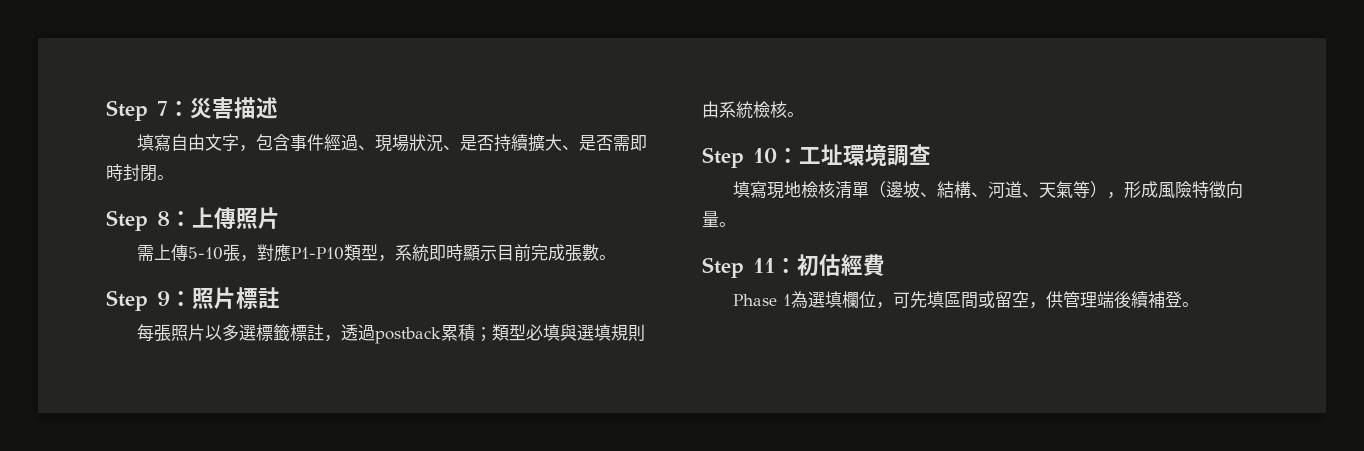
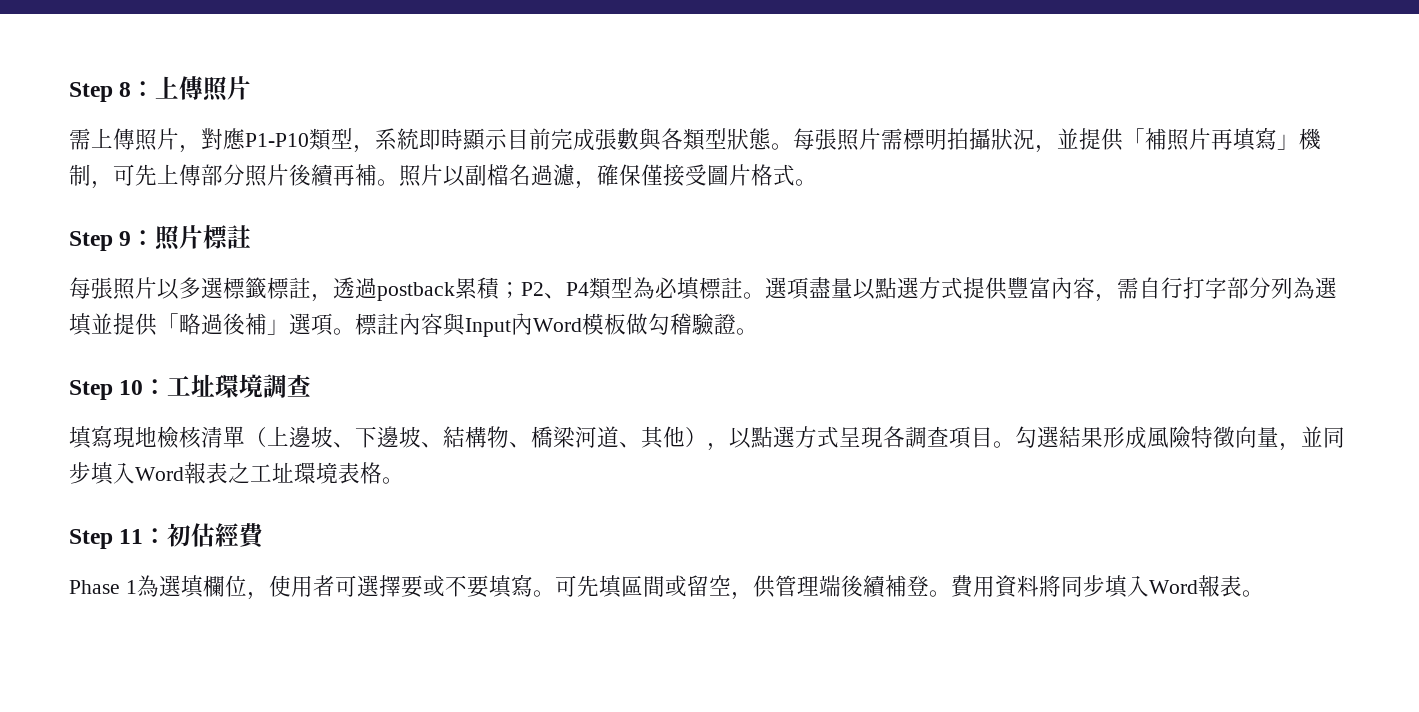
- Step 7：災害描述
- 填寫自由文字，包含事件經過、現場狀況、是否持續擴大、是否需即時封閉。
- 需上傳5-10張，對應P1-P10類型，系統即時顯示目前完成張數。
+ 需上傳照片，對應P1-P10類型，系統即時顯示目前完成張數與各類型狀態。每張照片需標明拍攝狀況，並提供「補照片再填寫」機制，可先上傳部分照片後續再補。照片以副檔名過濾，確保僅接受圖片格式。
- 每張照片以多選標籤標註，透過postback累積；類型必填與選填規則由系統檢核。
+ 每張照片以多選標籤標註，透過postback累積；P2、P4類型為必填標註。選項盡量以點選方式提供豐富內容，需自行打字部分列為選填並提供「略過後補」選項。標註內容與Input內Word模板做勾稽驗證。
- 填寫現地檢核清單（邊坡、結構、河道、天氣等），形成風險特徵向量。
+ 填寫現地檢核清單（上邊坡、下邊坡、結構物、橋梁河道、其他），以點選方式呈現各調查項目。勾選結果形成風險特徵向量，並同步填入Word報表之工址環境表格。
- Phase 1為選填欄位，可先填區間或留空，供管理端後續補登。
+ Phase 1為選填欄位，使用者可選擇要或不要填寫。可先填區間或留空，供管理端後續補登。
+ 費用資料將同步填入Word報表。

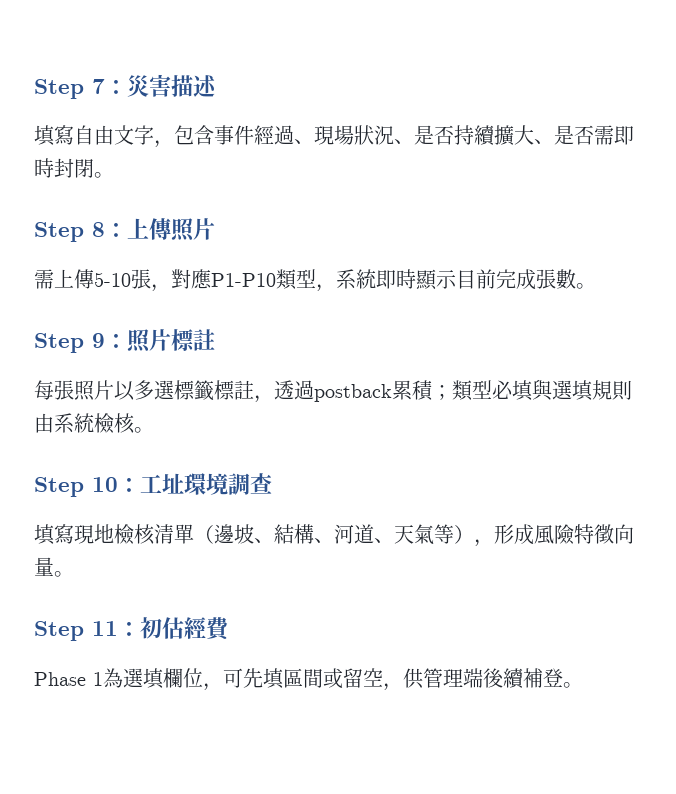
+ Step 7：災害描述
+ 填寫自由文字，包含事件經過、現場狀況、是否持續擴大、是否需即時封閉。
- 需上傳照片，對應P1-P10類型，系統即時顯示目前完成張數與各類型狀態。每張照片需標明拍攝狀況，並提供「補照片再填寫」機制，可先上傳部分照片後續再補。照片以副檔名過濾，確保僅接受圖片格式。
+ 需上傳5-10張，對應P1-P10類型，系統即時顯示目前完成張數。
- 每張照片以多選標籤標註，透過postback累積；P2、P4類型為必填標註。選項盡量以點選方式提供豐富內容，需自行打字部分列為選填並提供「略過後補」選項。標註內容與Input內Word模板做勾稽驗證。
+ 每張照片以多選標籤標註，透過postback累積；類型必填與選填規則由系統檢核。
- 填寫現地檢核清單（上邊坡、下邊坡、結構物、橋梁河道、其他），以點選方式呈現各調查項目。勾選結果形成風險特徵向量，並同步填入Word報表之工址環境表格。
+ 填寫現地檢核清單（邊坡、結構、河道、天氣等），形成風險特徵向量。
- Phase 1為選填欄位，使用者可選擇要或不要填寫。可先填區間或留空，供管理端後續補登。費用資料將同步填入Word報表。
+ Phase 1為選填欄位，可先填區間或留空，供管理端後續補登。

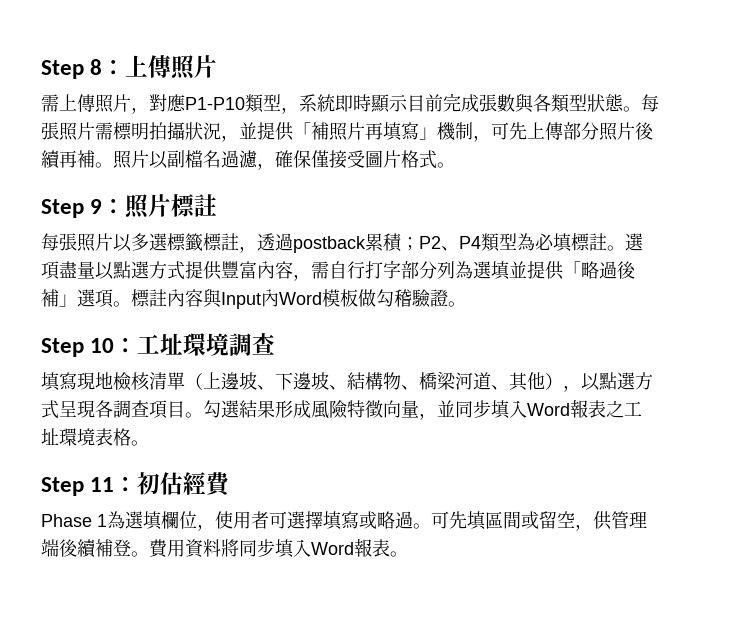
- Step 7：災害描述
- 填寫自由文字，包含事件經過、現場狀況、是否持續擴大、是否需即時封閉。
- 需上傳5-10張，對應P1-P10類型，系統即時顯示目前完成張數。
+ 需上傳照片，對應P1-P10類型，系統即時顯示目前完成張數與各類型狀態。每張照片需標明拍攝狀況，並提供「補照片再填寫」機制，可先上傳部分照片後續再補。照片以副檔名過濾，確保僅接受圖片格式。
- 每張照片以多選標籤標註，透過postback累積；類型必填與選填規則由系統檢核。
+ 每張照片以多選標籤標註，透過postback累積；P2、P4類型為必填標註。選項盡量以點選方式提供豐富內容，需自行打字部分列為選填並提供「略過後補」選項。標註內容與Input內Word模板做勾稽驗證。
- 填寫現地檢核清單（邊坡、結構、河道、天氣等），形成風險特徵向量。
+ 填寫現地檢核清單（上邊坡、下邊坡、結構物、橋梁河道、其他），以點選方式呈現各調查項目。勾選結果形成風險特徵向量，並同步填入Word報表之工址環境表格。
- Phase 1為選填欄位，可先填區間或留空，供管理端後續補登。
+ Phase 1為選填欄位，使用者可選擇填寫或略過。可先填區間或留空，供管理端後續補登。
+ 費用資料將同步填入Word報表。

